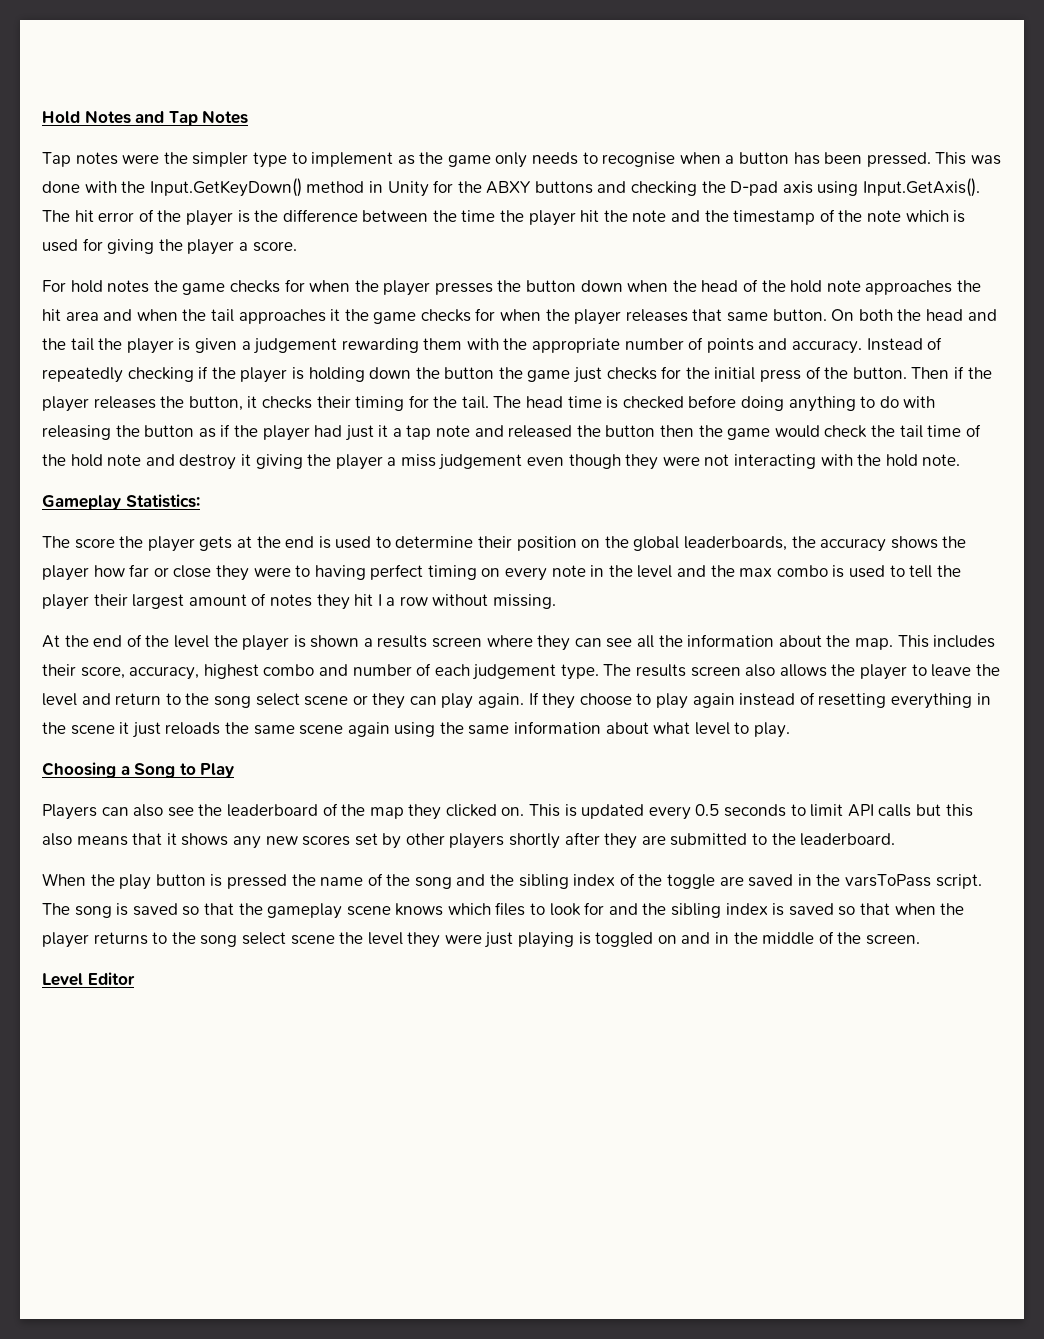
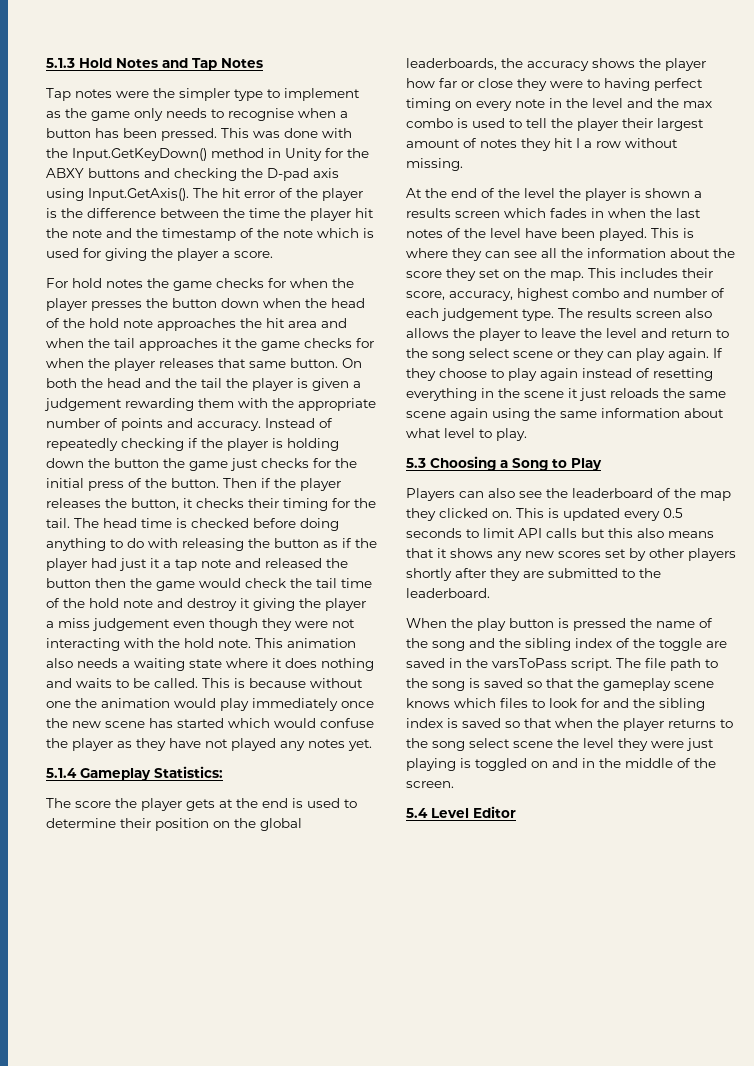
- Hold Notes and Tap Notes
+ 5.1.3 Hold Notes and Tap Notes
- The head time is checked before doing anything to do with releasing the button as if the player had just it a tap note and released the button then the game would check the tail time of the hold note and destroy it giving the player a miss judgement even though they were not interacting with the hold note.
- Gameplay Statistics:
+ The head time is checked before doing anything to do with releasing the button as if the player had just it a tap note and released the button then the game would check the tail time of the hold note and destroy it giving the player a miss judgement even though they were not interacting with the hold note. This animation also needs a waiting state where it does nothing and waits to be called. This is because without one the animation would play immediately once the new scene has started which would confuse the player as they have not played any notes yet.
+ 5.1.4 Gameplay Statistics:
- At the end of the level the player is shown a results screen where they can see all the information about the map.
+ At the end of the level the player is shown a results screen which fades in when the last notes of the level have been played. This is where they can see all the information about the score they set on the map.
- Choosing a Song to Play
+ 5.3 Choosing a Song to Play
- The song is saved so that the gameplay scene knows which files to look for and the sibling index is saved so that when the player returns to the song select scene the level they were just playing is toggled on and in the middle of the screen.
+ The file path to the song is saved so that the gameplay scene knows which files to look for and the sibling index is saved so that when the player returns to the song select scene the level they were just playing is toggled on and in the middle of the screen.
- Level Editor
+ 5.4 Level Editor

